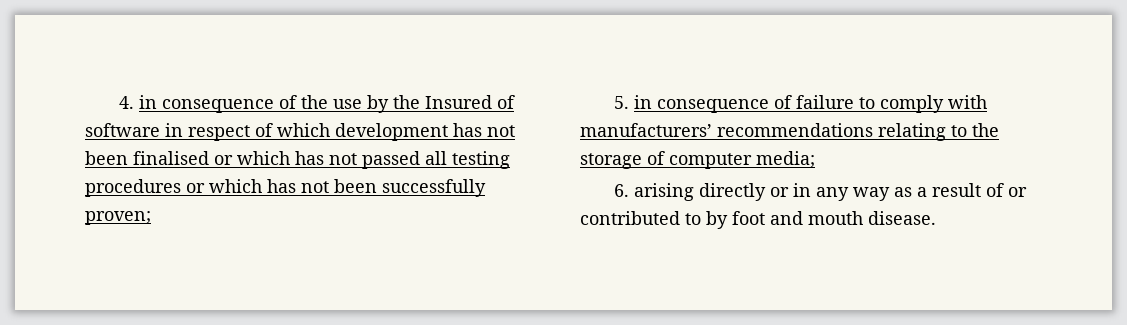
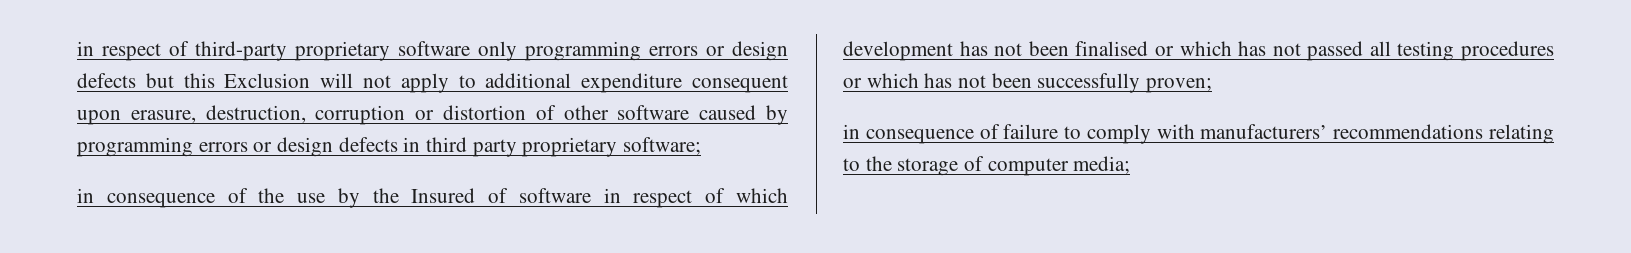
- 4. in consequence of the use by the Insured of software in respect of which development has not been finalised or which has not passed all testing procedures or which has not been successfully proven;
+ in respect of third-party proprietary software only programming errors or design defects but this Exclusion will not apply to additional expenditure consequent upon erasure, destruction, corruption or distortion of other software caused by programming errors or design defects in third party proprietary software;
+ in consequence of the use by the Insured of software in respect of which development has not been finalised or which has not passed all testing procedures or which has not been successfully proven;
- 5. in consequence of failure to comply with manufacturers’ recommendations relating to the storage of computer media;
+ in consequence of failure to comply with manufacturers’ recommendations relating to the storage of computer media;
- 6. arising directly or in any way as a result of or contributed to by foot and mouth disease.

